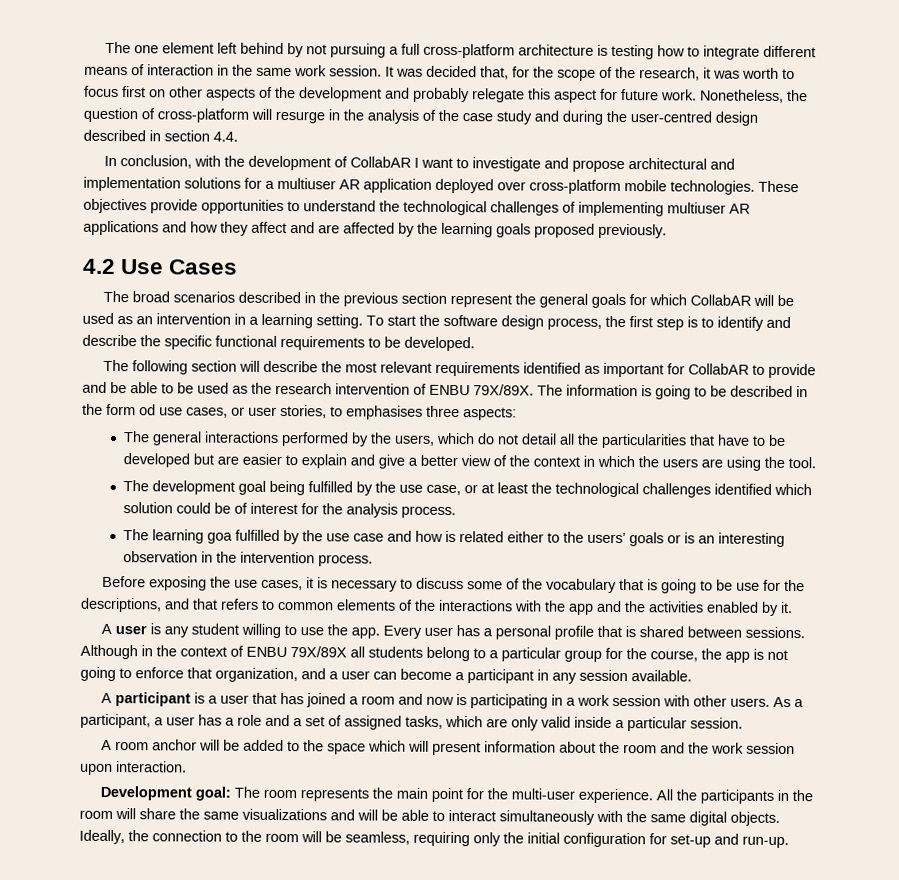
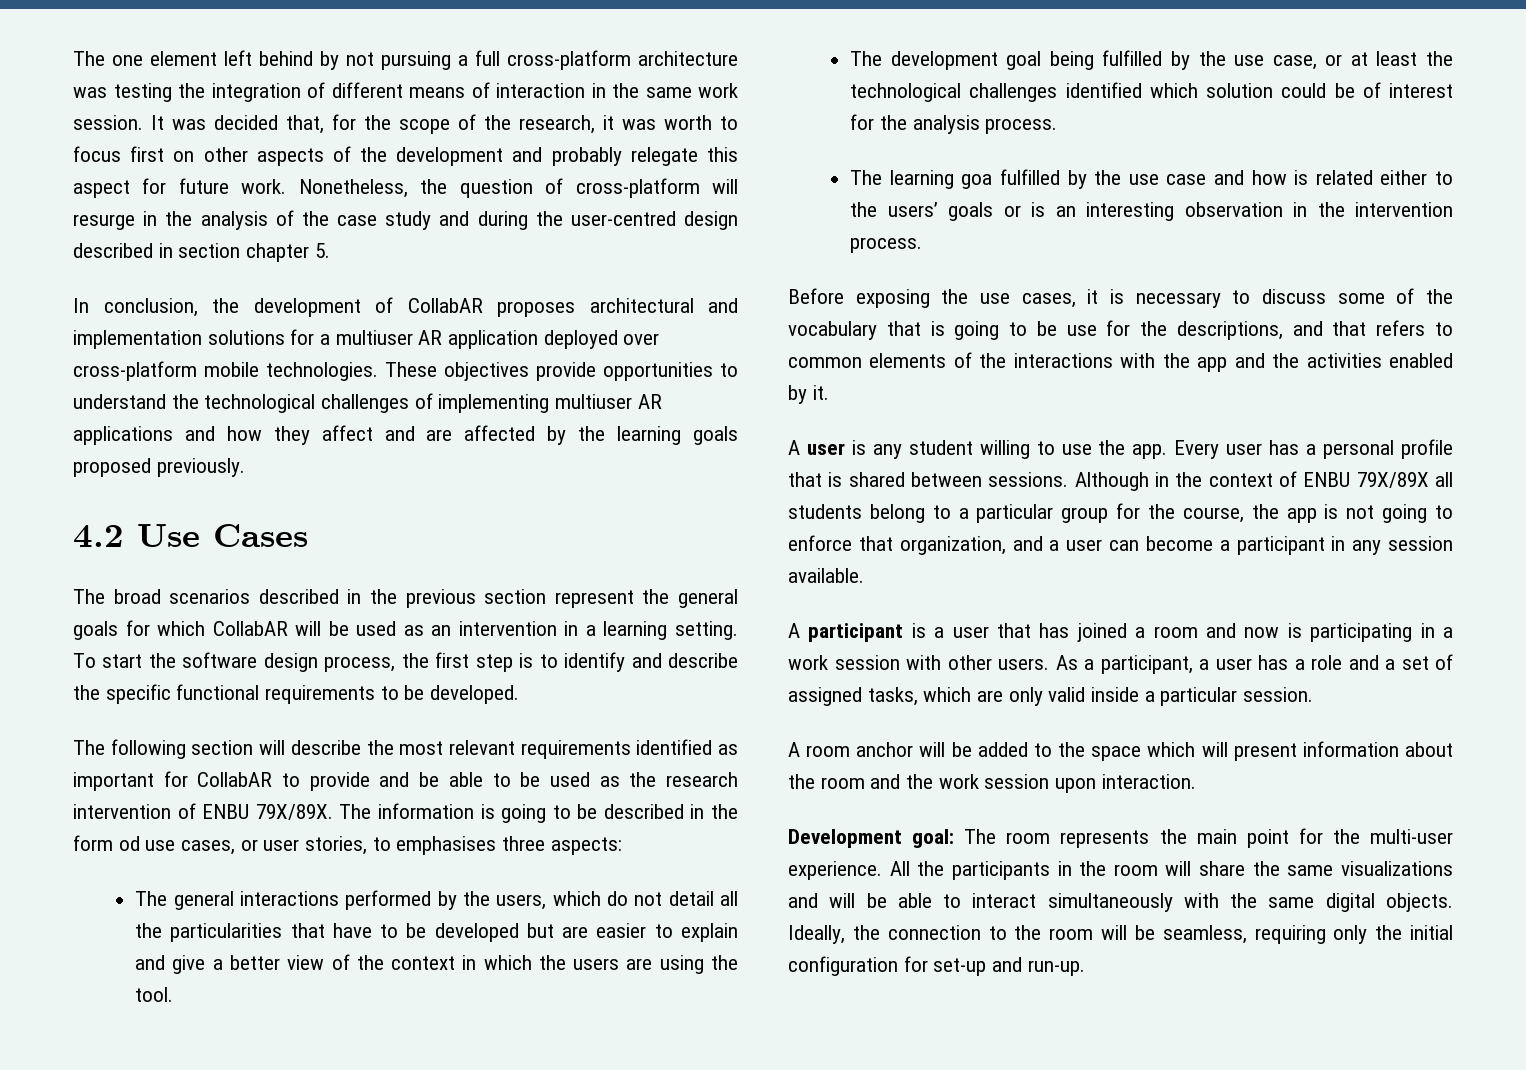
- The one element left behind by not pursuing a full cross-platform architecture is testing how to integrate different means of interaction in the same work session.
+ The one element left behind by not pursuing a full cross-platform architecture was testing the integration of different means of interaction in the same work session.
- Nonetheless, the question of cross-platform will resurge in the analysis of the case study and during the user-centred design described in section 4.4.
+ Nonetheless, the question of cross-platform will resurge in the analysis of the case study and during the user-centred design described in section chapter 5.
- In conclusion, with the development of CollabAR I want to investigate and propose architectural and implementation solutions for a multiuser AR application deployed over cross-platform mobile technologies.
+ In conclusion, the development of CollabAR proposes architectural and implementation solutions for a multiuser AR application deployed over cross-platform mobile technologies.

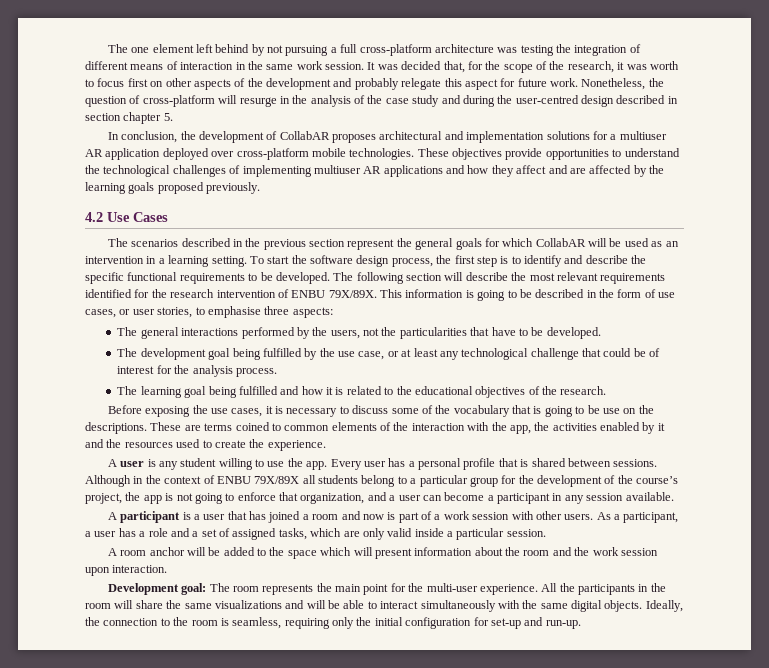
- The broad scenarios described in the previous section represent the general goals for which CollabAR will be used as an intervention in a learning setting.
+ The scenarios described in the previous section represent the general goals for which CollabAR will be used as an intervention in a learning setting.
- To start the software design process, the first step is to identify and describe the specific functional requirements to be developed.
- The following section will describe the most relevant requirements identified as important for CollabAR to provide and be able to be used as the research intervention of ENBU 79X/89X.
+ To start the software design process, the first step is to identify and describe the specific functional requirements to be developed. The following section will describe the most relevant requirements identified for the research intervention of ENBU 79X/89X.
- The information is going to be described in the form od use cases, or user stories, to emphasises three aspects:
+ This information is going to be described in the form of use cases, or user stories, to emphasise three aspects:
- The general interactions performed by the users, which do not detail all the particularities that have to be developed but are easier to explain and give a better view of the context in which the users are using the tool.
+ The general interactions performed by the users, not the particularities that have to be developed.
- The development goal being fulfilled by the use case, or at least the technological challenges identified which solution could be of interest for the analysis process.
+ The development goal being fulfilled by the use case, or at least any technological challenge that could be of interest for the analysis process.
- The learning goa fulfilled by the use case and how is related either to the users’ goals or is an interesting observation in the intervention process.
+ The learning goal being fulfilled and how it is related to the educational objectives of the research.
- Before exposing the use cases, it is necessary to discuss some of the vocabulary that is going to be use for the descriptions, and that refers to common elements of the interactions with the app and the activities enabled by it.
+ Before exposing the use cases, it is necessary to discuss some of the vocabulary that is going to be use on the descriptions. These are terms coined to common elements of the interaction with the app, the activities enabled by it and the resources used to create the experience.
- Although in the context of ENBU 79X/89X all students belong to a particular group for the course, the app is not going to enforce that organization, and a user can become a participant in any session available.
+ Although in the context of ENBU 79X/89X all students belong to a particular group for the development of the course’s project, the app is not going to enforce that organization, and a user can become a participant in any session available.
- A participant is a user that has joined a room and now is participating in a work session with other users.
+ A participant is a user that has joined a room and now is part of a work session with other users.
- Ideally, the connection to the room will be seamless, requiring only the initial configuration for set-up and run-up.
+ Ideally, the connection to the room is seamless, requiring only the initial configuration for set-up and run-up.

